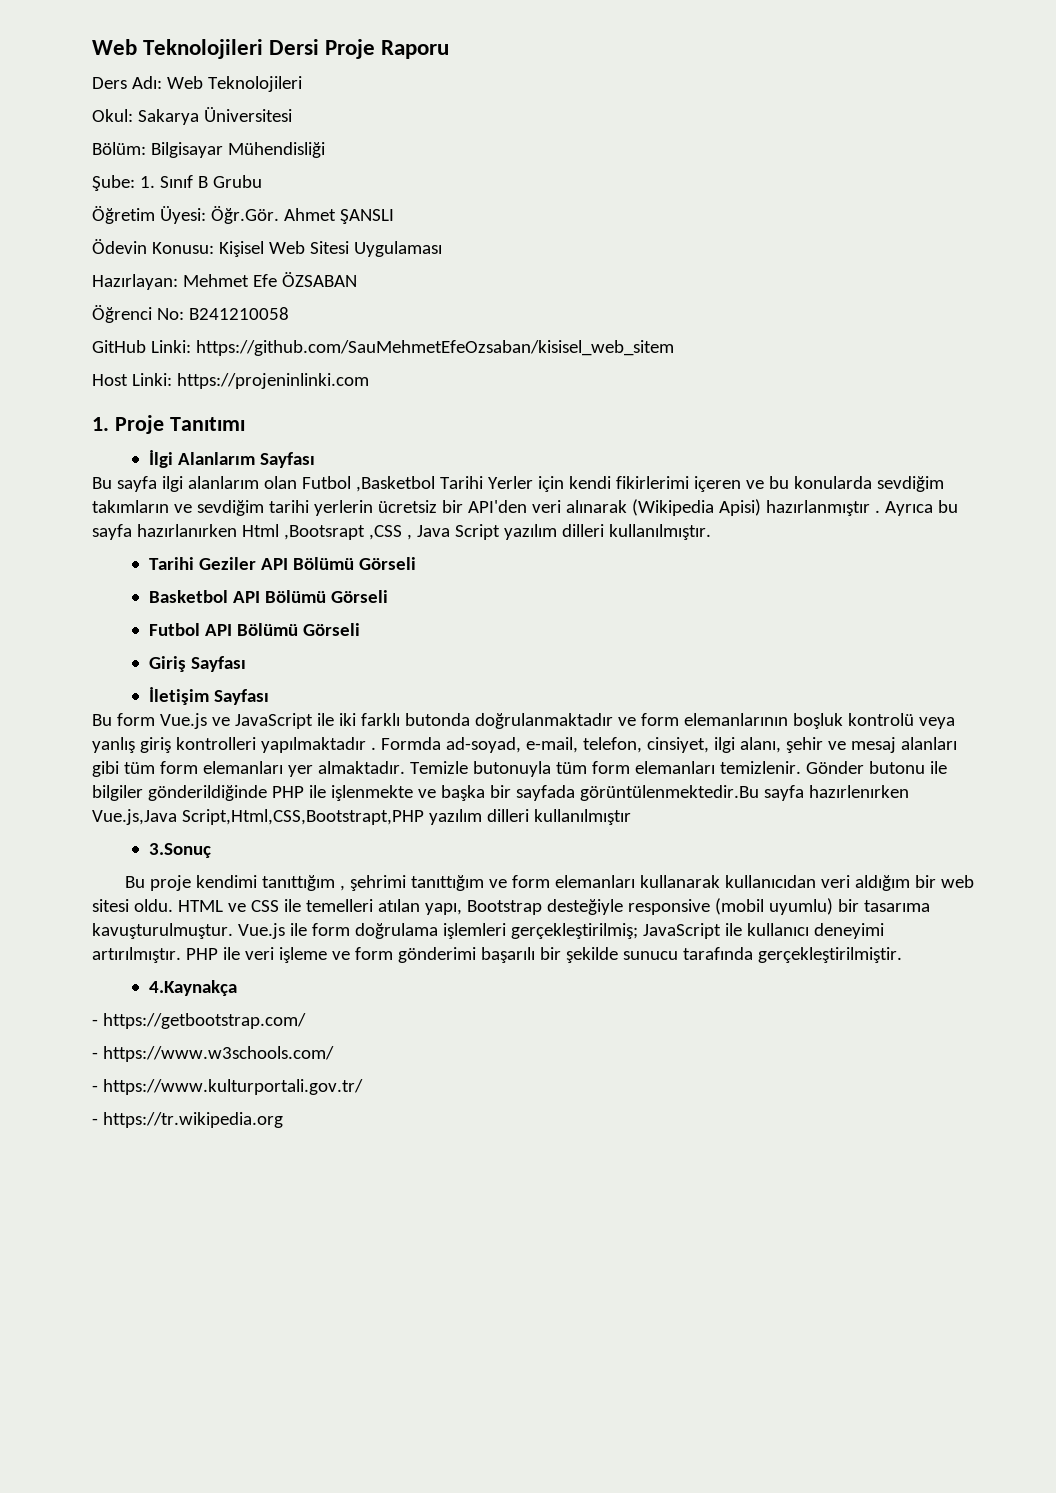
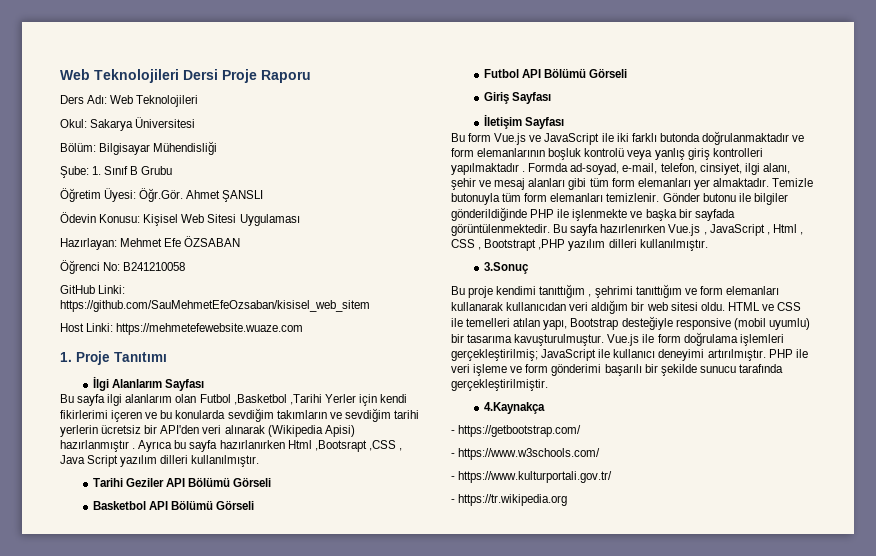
- Host Linki: https://projeninlinki.com
+ Host Linki: https://mehmetefewebsite.wuaze.com
- Bu sayfa ilgi alanlarım olan Futbol ,Basketbol Tarihi Yerler için kendi fikirlerimi içeren ve bu konularda sevdiğim takımların ve sevdiğim tarihi yerlerin ücretsiz bir API'den veri alınarak (Wikipedia Apisi) hazırlanmıştır .
+ Bu sayfa ilgi alanlarım olan Futbol ,Basketbol ,Tarihi Yerler için kendi fikirlerimi içeren ve bu konularda sevdiğim takımların ve sevdiğim tarihi yerlerin ücretsiz bir API'den veri alınarak (Wikipedia Apisi) hazırlanmıştır .
- Gönder butonu ile bilgiler gönderildiğinde PHP ile işlenmekte ve başka bir sayfada görüntülenmektedir.Bu sayfa hazırlenırken Vue.js,Java Script,Html,CSS,Bootstrapt,PHP yazılım dilleri kullanılmıştır
+ Gönder butonu ile bilgiler gönderildiğinde PHP ile işlenmekte ve başka bir sayfada görüntülenmektedir. Bu sayfa hazırlenırken Vue.js , JavaScript , Html , CSS , Bootstrapt ,PHP yazılım dilleri kullanılmıştır.

